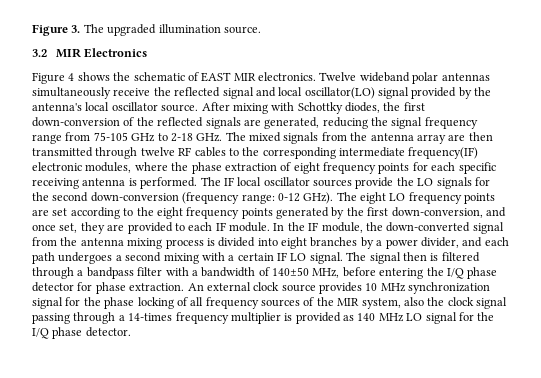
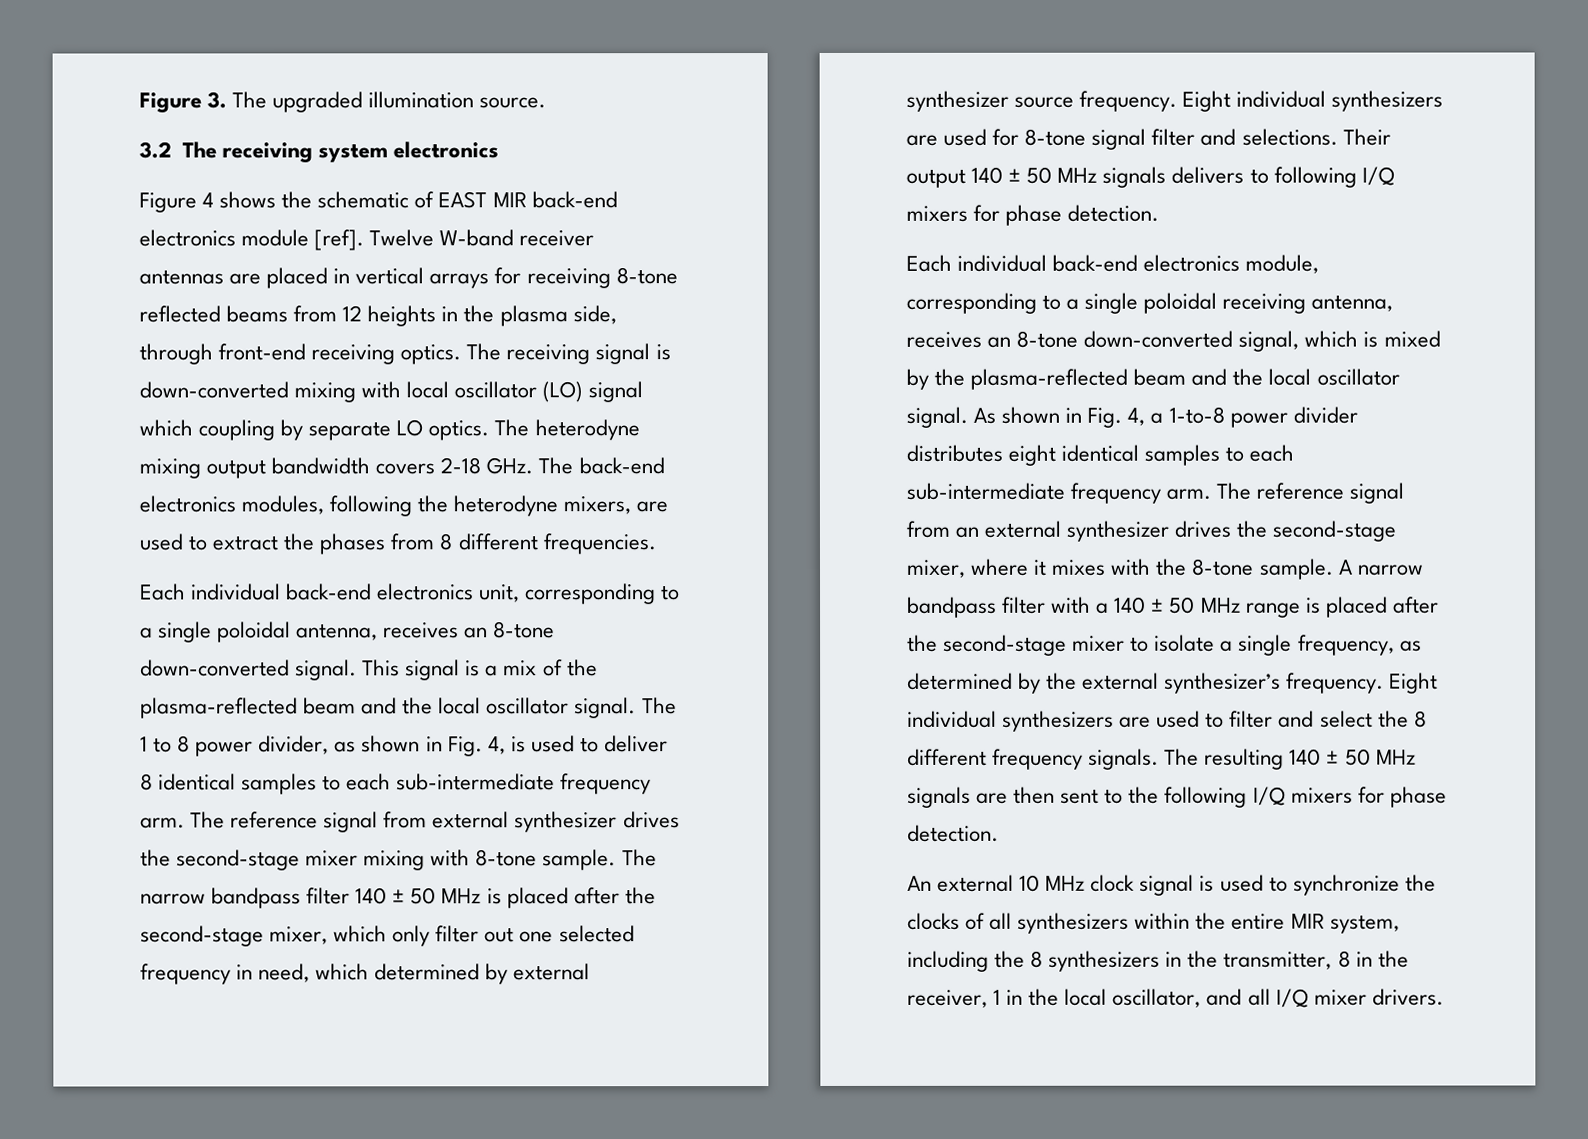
- 3.2 MIR Electronics
+ 3.2 The receiving system electronics
- Figure 4 shows the schematic of EAST MIR electronics. Twelve wideband polar antennas simultaneously receive the reflected signal and local oscillator(LO) signal provided by the antenna's local oscillator source. After mixing with Schottky diodes, the first down-conversion of the reflected signals are generated, reducing the signal frequency range from 75-105 GHz to 2-18 GHz. The mixed signals from the antenna array are then transmitted through twelve RF cables to the corresponding intermediate frequency(IF) electronic modules, where the phase extraction of eight frequency points for each specific receiving antenna is performed. The IF local oscillator sources provide the LO signals for the second down-conversion (frequency range: 0-12 GHz). The eight LO frequency points are set according to the eight frequency points generated by the first down-conversion, and once set, they are provided to each IF module. In the IF module, the down-converted signal from the antenna mixing process is divided into eight branches by a power divider, and each path undergoes a second mixing with a certain IF LO signal. The signal then is filtered through a bandpass filter with a bandwidth of 140±50 MHz, before entering the I/Q phase detector for phase extraction. An external clock source provides 10 MHz synchronization signal for the phase locking of all frequency sources of the MIR system, also the clock signal passing through a 14-times frequency multiplier is provided as 140 MHz LO signal for the I/Q phase detector.
+ Figure 4 shows the schematic of EAST MIR back-end electronics module [ref]. Twelve W-band receiver antennas are placed in vertical arrays for receiving 8-tone reflected beams from 12 heights in the plasma side, through front-end receiving optics. The receiving signal is down-converted mixing with local oscillator (LO) signal which coupling by separate LO optics. The heterodyne mixing output bandwidth covers 2-18 GHz. The back-end electronics modules, following the heterodyne mixers, are used to extract the phases from 8 different frequencies.
+ Each individual back-end electronics unit, corresponding to a single poloidal antenna, receives an 8-tone down-converted signal. This signal is a mix of the plasma-reflected beam and the local oscillator signal. The 1 to 8 power divider, as shown in Fig. 4, is used to deliver 8 identical samples to each sub-intermediate frequency arm. The reference signal from external synthesizer drives the second-stage mixer mixing with 8-tone sample. The narrow bandpass filter 140 ± 50 MHz is placed after the second-stage mixer, which only filter out one selected frequency in need, which determined by external synthesizer source frequency. Eight individual synthesizers are used for 8-tone signal filter and selections. Their output 140 ± 50 MHz signals delivers to following I/Q mixers for phase detection.
+ Each individual back-end electronics module, corresponding to a single poloidal receiving antenna, receives an 8-tone down-converted signal, which is mixed by the plasma-reflected beam and the local oscillator signal. As shown in Fig. 4, a 1-to-8 power divider distributes eight identical samples to each sub-intermediate frequency arm. The reference signal from an external synthesizer drives the second-stage mixer, where it mixes with the 8-tone sample. A narrow bandpass filter with a 140 ± 50 MHz range is placed after the second-stage mixer to isolate a single frequency, as determined by the external synthesizer’s frequency. Eight individual synthesizers are used to filter and select the 8 different frequency signals. The resulting 140 ± 50 MHz signals are then sent to the following I/Q mixers for phase detection.
+ An external 10 MHz clock signal is used to synchronize the clocks of all synthesizers within the entire MIR system, including the 8 synthesizers in the transmitter, 8 in the receiver, 1 in the local oscillator, and all I/Q mixer drivers.

